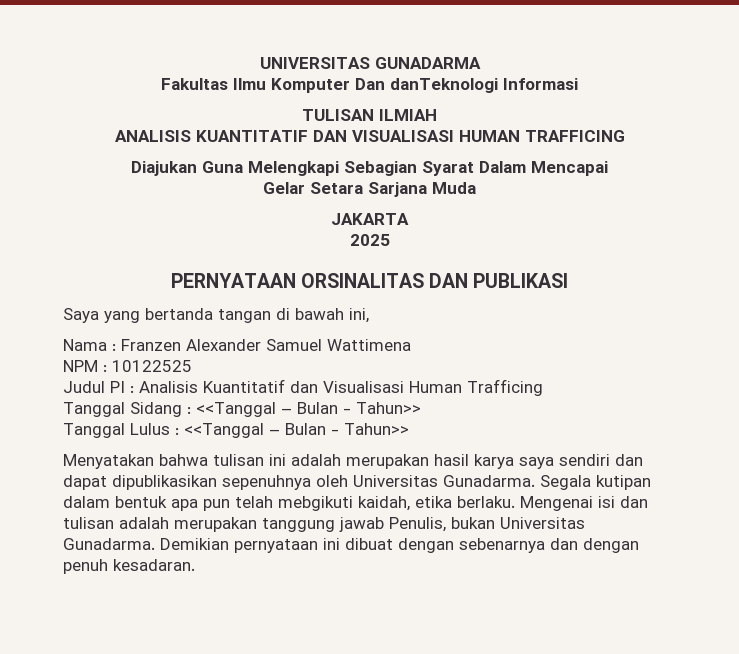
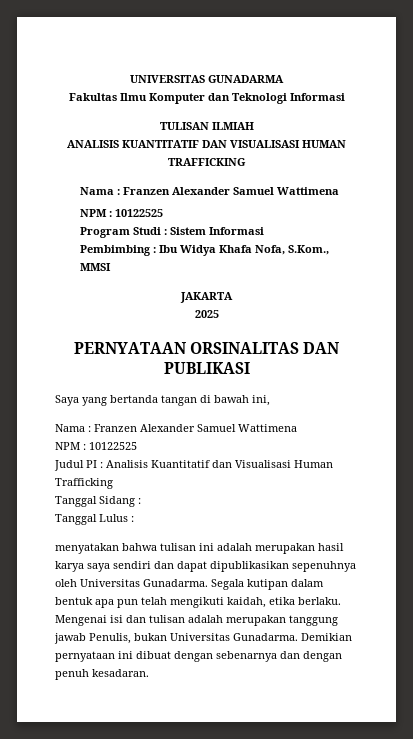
- Fakultas Ilmu Komputer Dan danTeknologi Informasi
+ Fakultas Ilmu Komputer dan Teknologi Informasi
- ANALISIS KUANTITATIF DAN VISUALISASI HUMAN TRAFFICING
- Diajukan Guna Melengkapi Sebagian Syarat Dalam Mencapai
- Gelar Setara Sarjana Muda
+ ANALISIS KUANTITATIF DAN VISUALISASI HUMAN TRAFFICKING
+ Nama : Franzen Alexander Samuel Wattimena
+ NPM : 10122525
+ Program Studi : Sistem Informasi
+ Pembimbing : Ibu Widya Khafa Nofa, S.Kom., MMSI
- Judul PI : Analisis Kuantitatif dan Visualisasi Human Trafficing
+ Judul PI : Analisis Kuantitatif dan Visualisasi Human Trafficking
- Tanggal Sidang : <<Tanggal – Bulan - Tahun>>
- Tanggal Lulus : <<Tanggal – Bulan - Tahun>>
- Menyatakan bahwa tulisan ini adalah merupakan hasil karya saya sendiri dan dapat dipublikasikan sepenuhnya oleh Universitas Gunadarma.
+ Tanggal Sidang :
+ Tanggal Lulus :
+ menyatakan bahwa tulisan ini adalah merupakan hasil karya saya sendiri dan dapat dipublikasikan sepenuhnya oleh Universitas Gunadarma.
- Segala kutipan dalam bentuk apa pun telah mebgikuti kaidah, etika berlaku.
+ Segala kutipan dalam bentuk apa pun telah mengikuti kaidah, etika berlaku.

